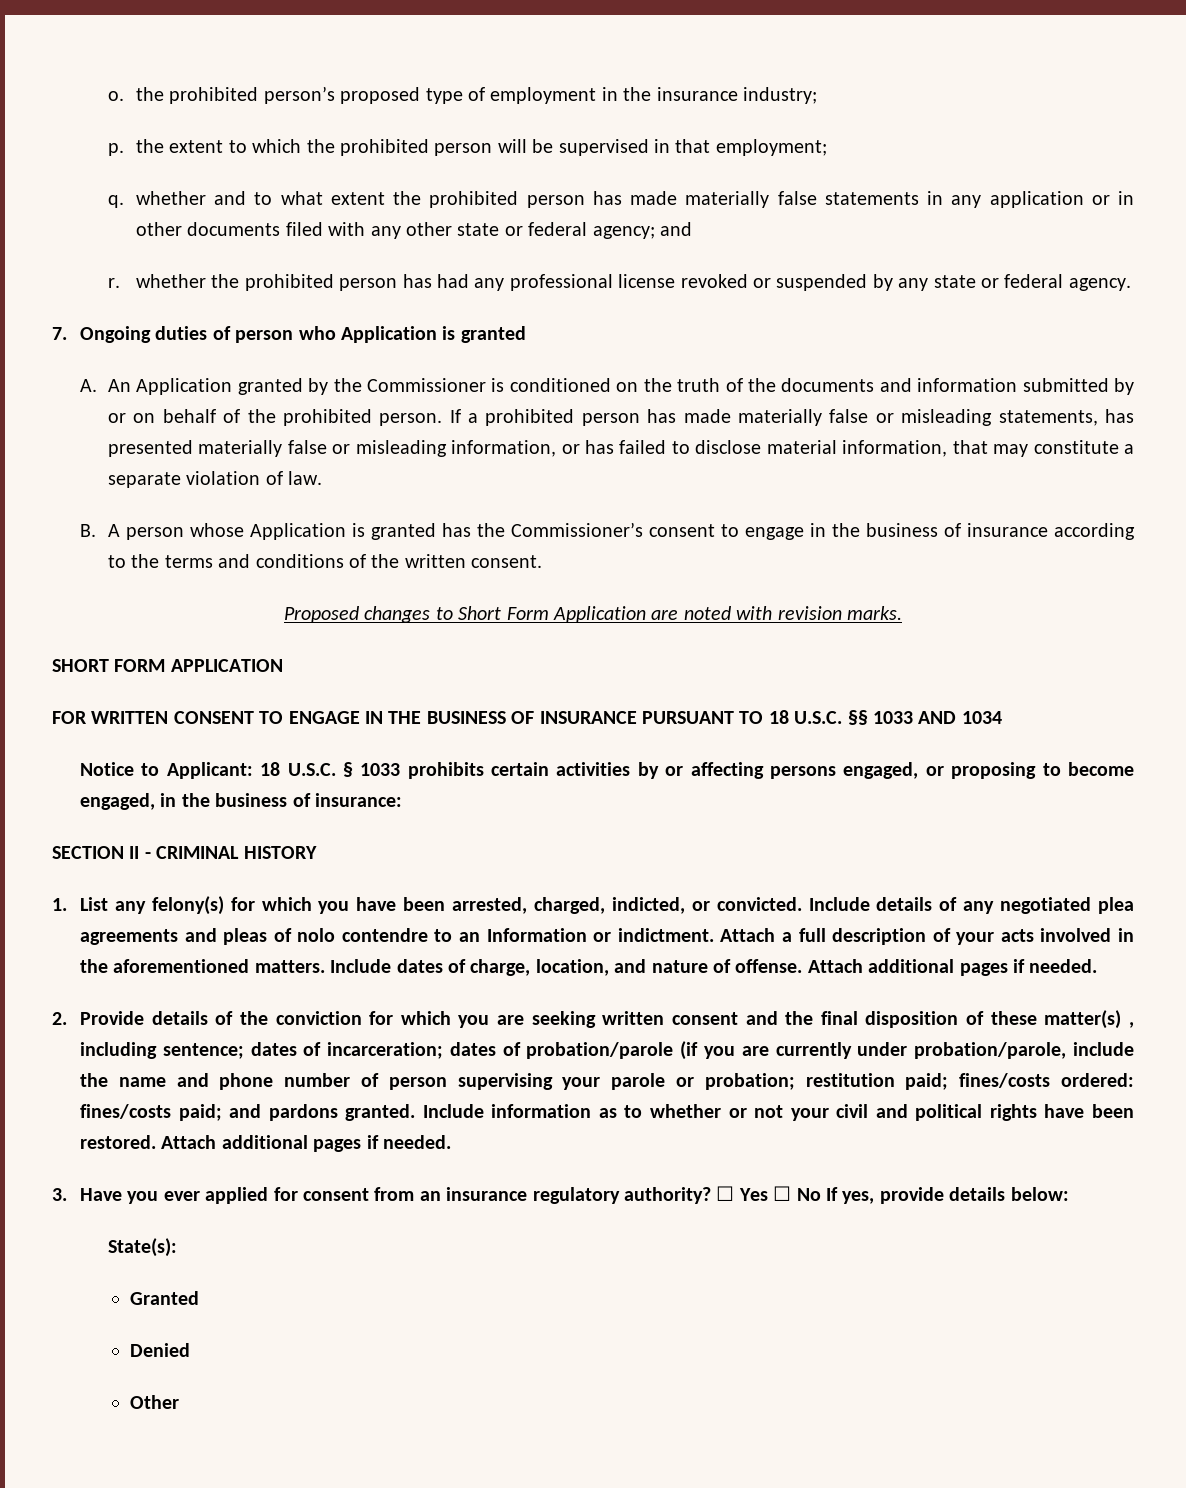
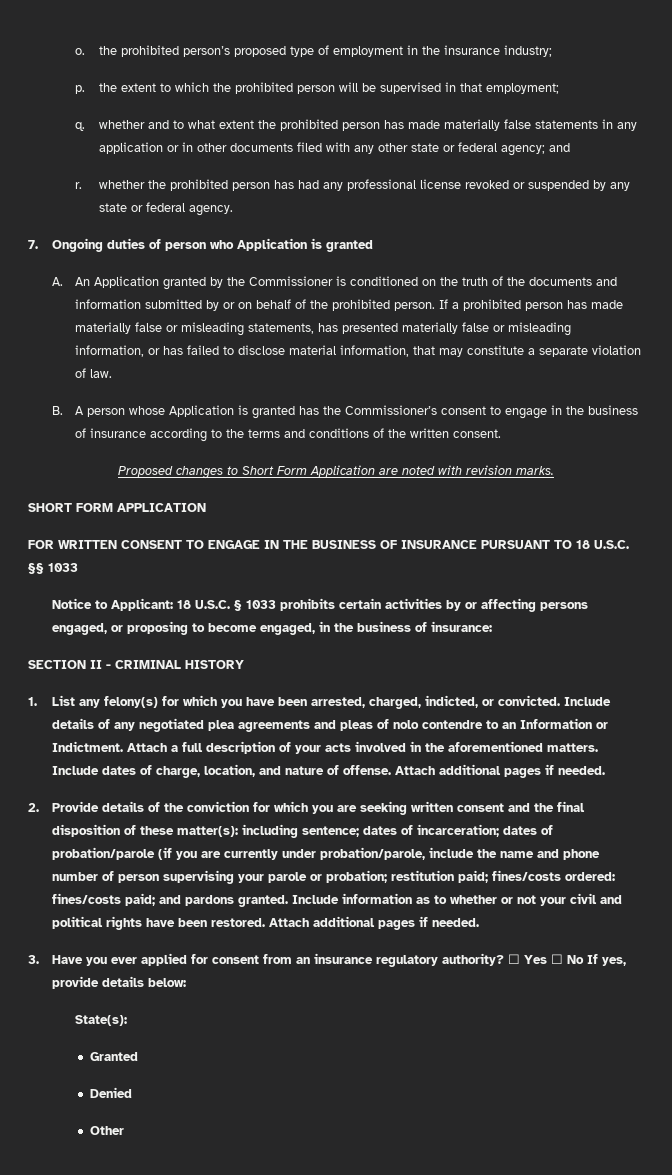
- FOR WRITTEN CONSENT TO ENGAGE IN THE BUSINESS OF INSURANCE PURSUANT TO 18 U.S.C. §§ 1033 AND 1034
+ FOR WRITTEN CONSENT TO ENGAGE IN THE BUSINESS OF INSURANCE PURSUANT TO 18 U.S.C. §§ 1033
- Include details of any negotiated plea agreements and pleas of nolo contendre to an Information or indictment.
+ Include details of any negotiated plea agreements and pleas of nolo contendre to an Information or Indictment.
- 2. Provide details of the conviction for which you are seeking written consent and the final disposition of these matter(s) , including sentence; dates of incarceration; dates of probation/parole (if you are currently under probation/parole, include the name and phone number of person supervising your parole or probation; restitution paid; fines/costs ordered: fines/costs paid; and pardons granted.
+ 2. Provide details of the conviction for which you are seeking written consent and the final disposition of these matter(s): including sentence; dates of incarceration; dates of probation/parole (if you are currently under probation/parole, include the name and phone number of person supervising your parole or probation; restitution paid; fines/costs ordered: fines/costs paid; and pardons granted.

